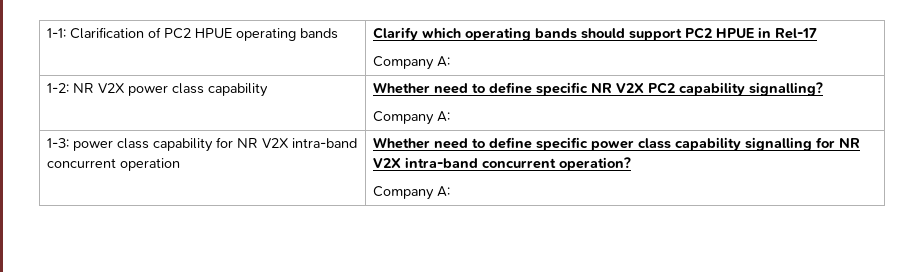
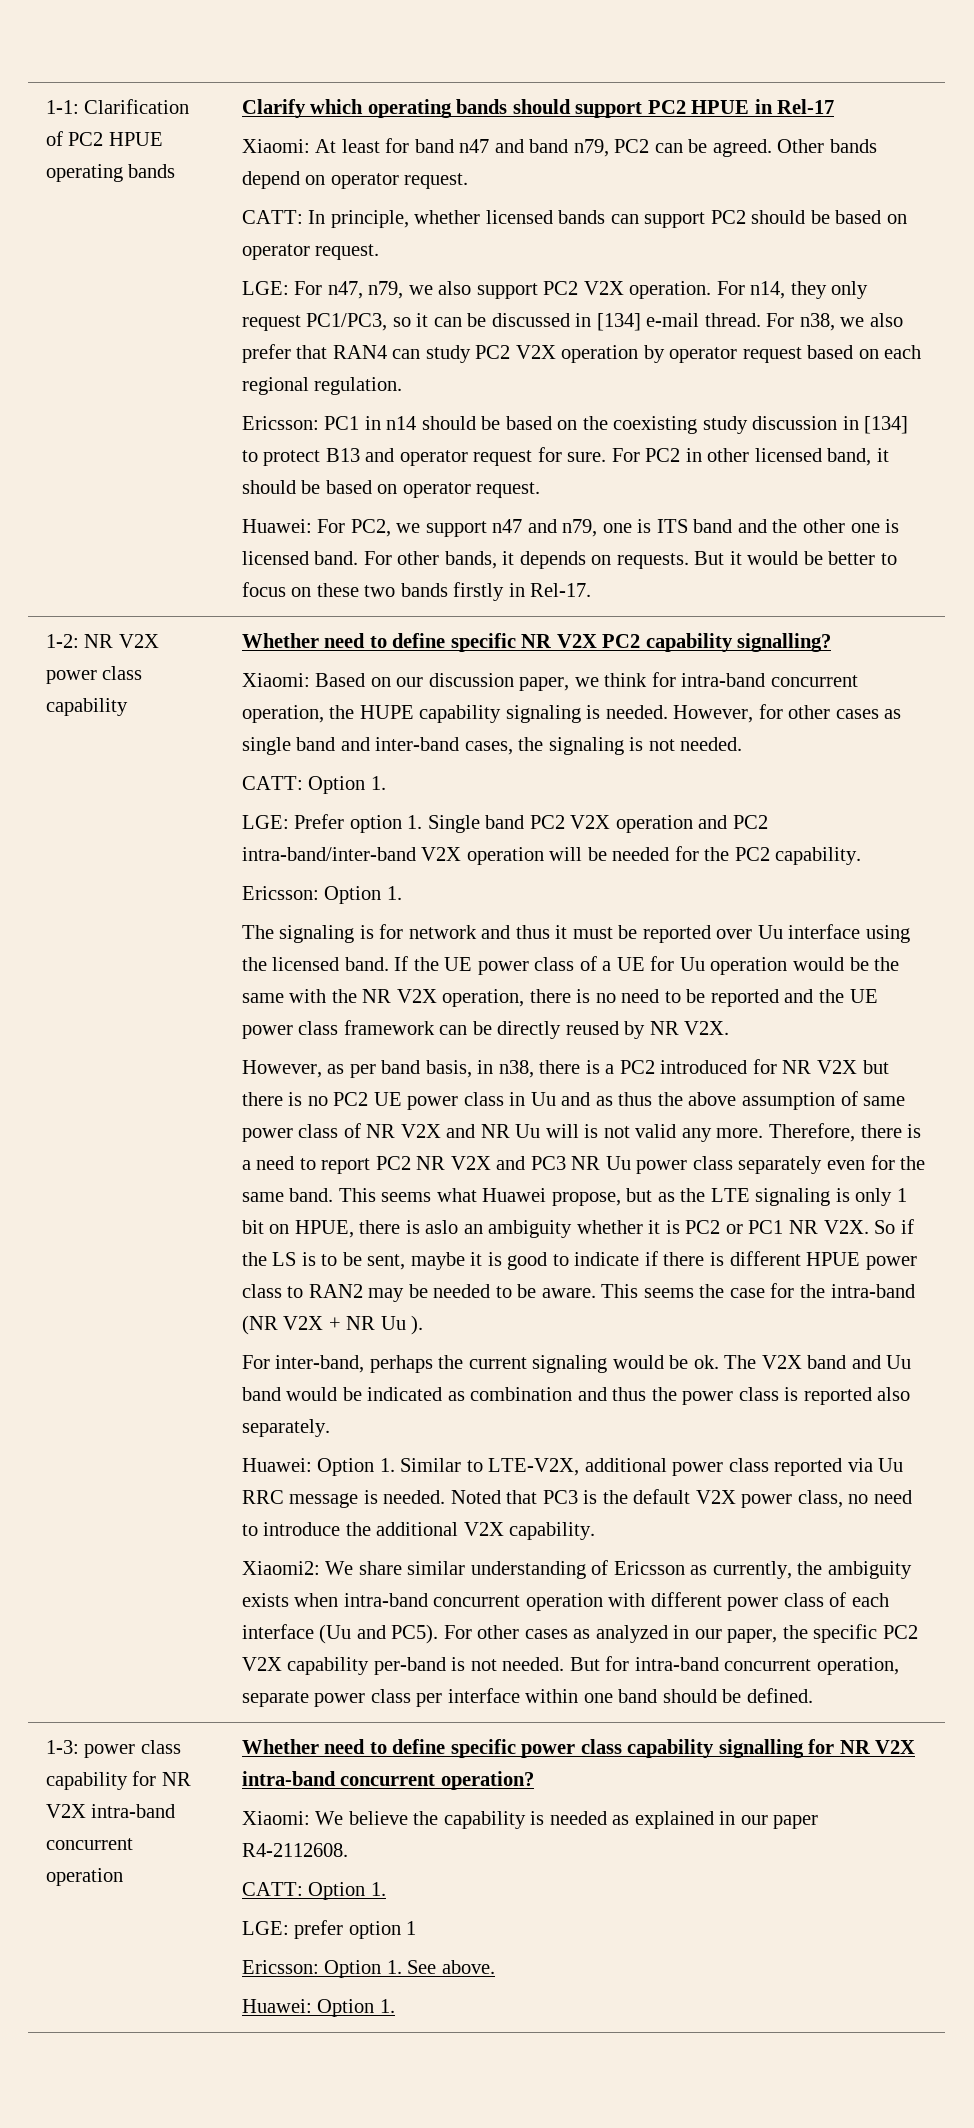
  Clarify which operating bands should support PC2 HPUE in Rel-17
- Company A:
+ Xiaomi: At least for band n47 and band n79, PC2 can be agreed. Other bands depend on operator request.
+ CATT: In principle, whether licensed bands can support PC2 should be based on operator request.
+ LGE: For n47, n79, we also support PC2 V2X operation. For n14, they only request PC1/PC3, so it can be discussed in [134] e-mail thread. For n38, we also prefer that RAN4 can study PC2 V2X operation by operator request based on each regional regulation.
+ Ericsson: PC1 in n14 should be based on the coexisting study discussion in [134] to protect B13 and operator request for sure. For PC2 in other licensed band, it should be based on operator request.
+ Huawei: For PC2, we support n47 and n79, one is ITS band and the other one is licensed band. For other bands, it depends on requests. But it would be better to focus on these two bands firstly in Rel-17.
  Whether need to define specific NR V2X PC2 capability signalling?
- Company A:
+ Xiaomi: Based on our discussion paper, we think for intra-band concurrent operation, the HUPE capability signaling is needed. However, for other cases as single band and inter-band cases, the signaling is not needed.
+ CATT: Option 1.
+ LGE: Prefer option 1. Single band PC2 V2X operation and PC2 intra-band/inter-band V2X operation will be needed for the PC2 capability.
+ Ericsson: Option 1.
+ The signaling is for network and thus it must be reported over Uu interface using the licensed band. If the UE power class of a UE for Uu operation would be the same with the NR V2X operation, there is no need to be reported and the UE power class framework can be directly reused by NR V2X.
+ However, as per band basis, in n38, there is a PC2 introduced for NR V2X but there is no PC2 UE power class in Uu and as thus the above assumption of same power class of NR V2X and NR Uu will is not valid any more. Therefore, there is a need to report PC2 NR V2X and PC3 NR Uu power class separately even for the same band. This seems what Huawei propose, but as the LTE signaling is only 1 bit on HPUE, there is aslo an ambiguity whether it is PC2 or PC1 NR V2X. So if the LS is to be sent, maybe it is good to indicate if there is different HPUE power class to RAN2 may be needed to be aware. This seems the case for the intra-band (NR V2X + NR Uu ).
+ For inter-band, perhaps the current signaling would be ok. The V2X band and Uu band would be indicated as combination and thus the power class is reported also separately.
+ Huawei: Option 1. Similar to LTE-V2X, additional power class reported via Uu RRC message is needed. Noted that PC3 is the default V2X power class, no need to introduce the additional V2X capability.
+ Xiaomi2: We share similar understanding of Ericsson as currently, the ambiguity exists when intra-band concurrent operation with different power class of each interface (Uu and PC5). For other cases as analyzed in our paper, the specific PC2 V2X capability per-band is not needed. But for intra-band concurrent operation, separate power class per interface within one band should be defined.
  Whether need to define specific power class capability signalling for NR V2X intra-band concurrent operation?
- Company A:
+ Xiaomi: We believe the capability is needed as explained in our paper R4-2112608.
+ CATT: Option 1.
+ LGE: prefer option 1
+ Ericsson: Option 1. See above.
+ Huawei: Option 1.

